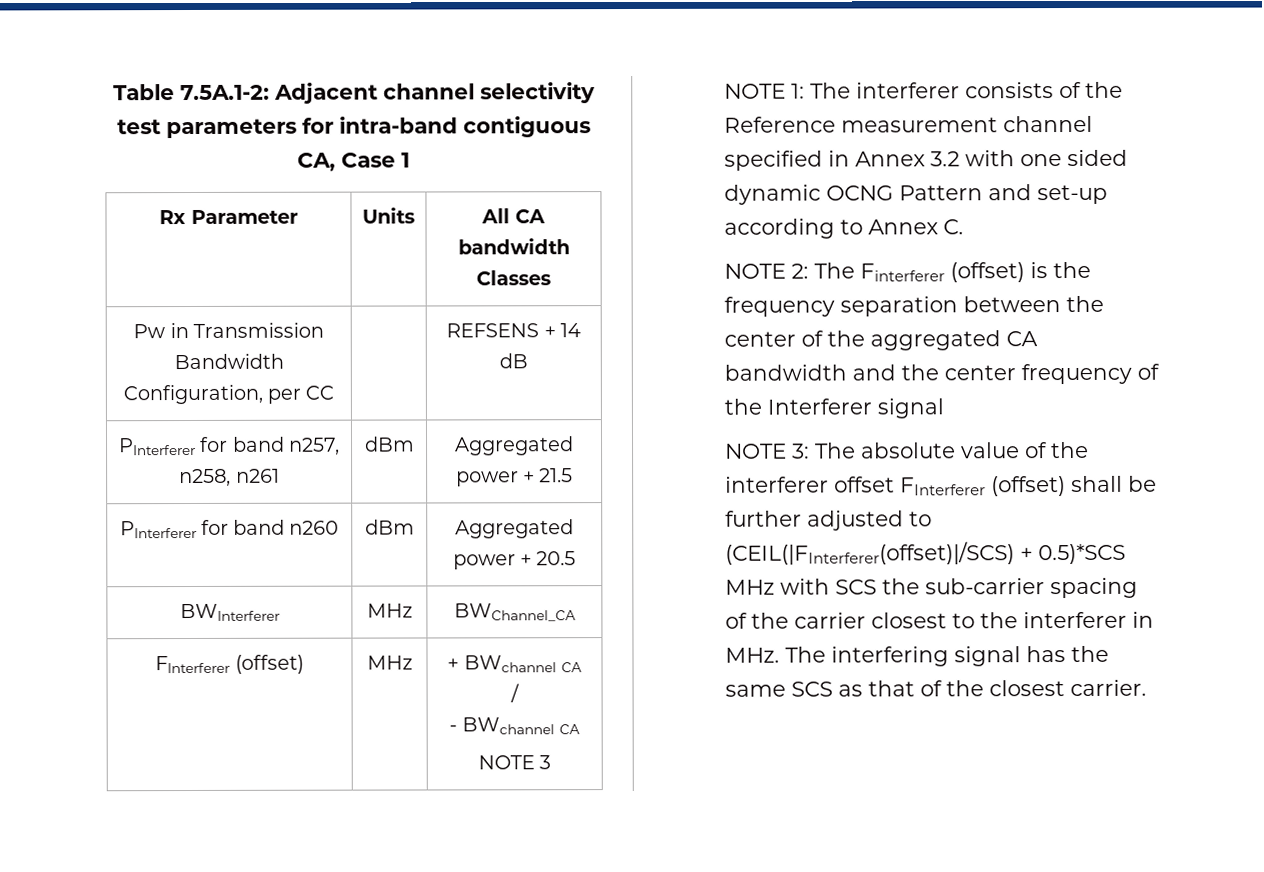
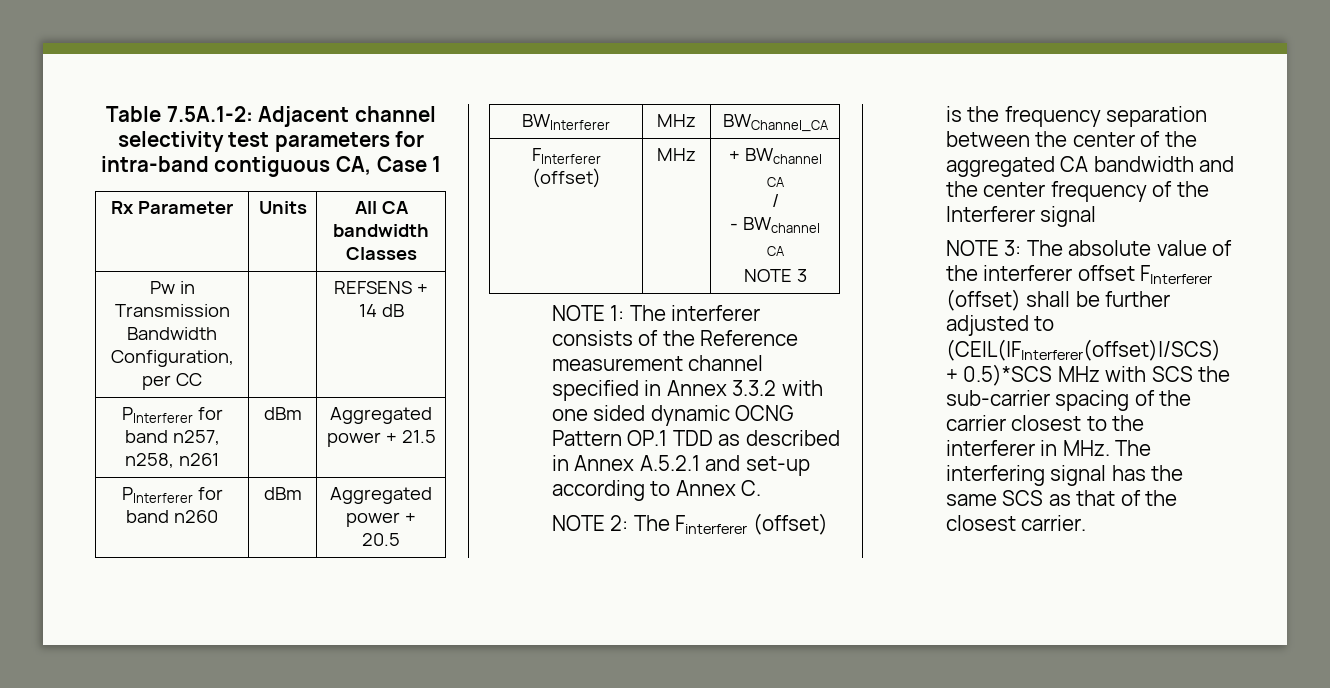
- NOTE 1: The interferer consists of the Reference measurement channel specified in Annex 3.2 with one sided dynamic OCNG Pattern and set-up according to Annex C.
+ NOTE 1: The interferer consists of the Reference measurement channel specified in Annex 3.3.2 with one sided dynamic OCNG Pattern OP.1 TDD as described in Annex A.5.2.1 and set-up according to Annex C.

